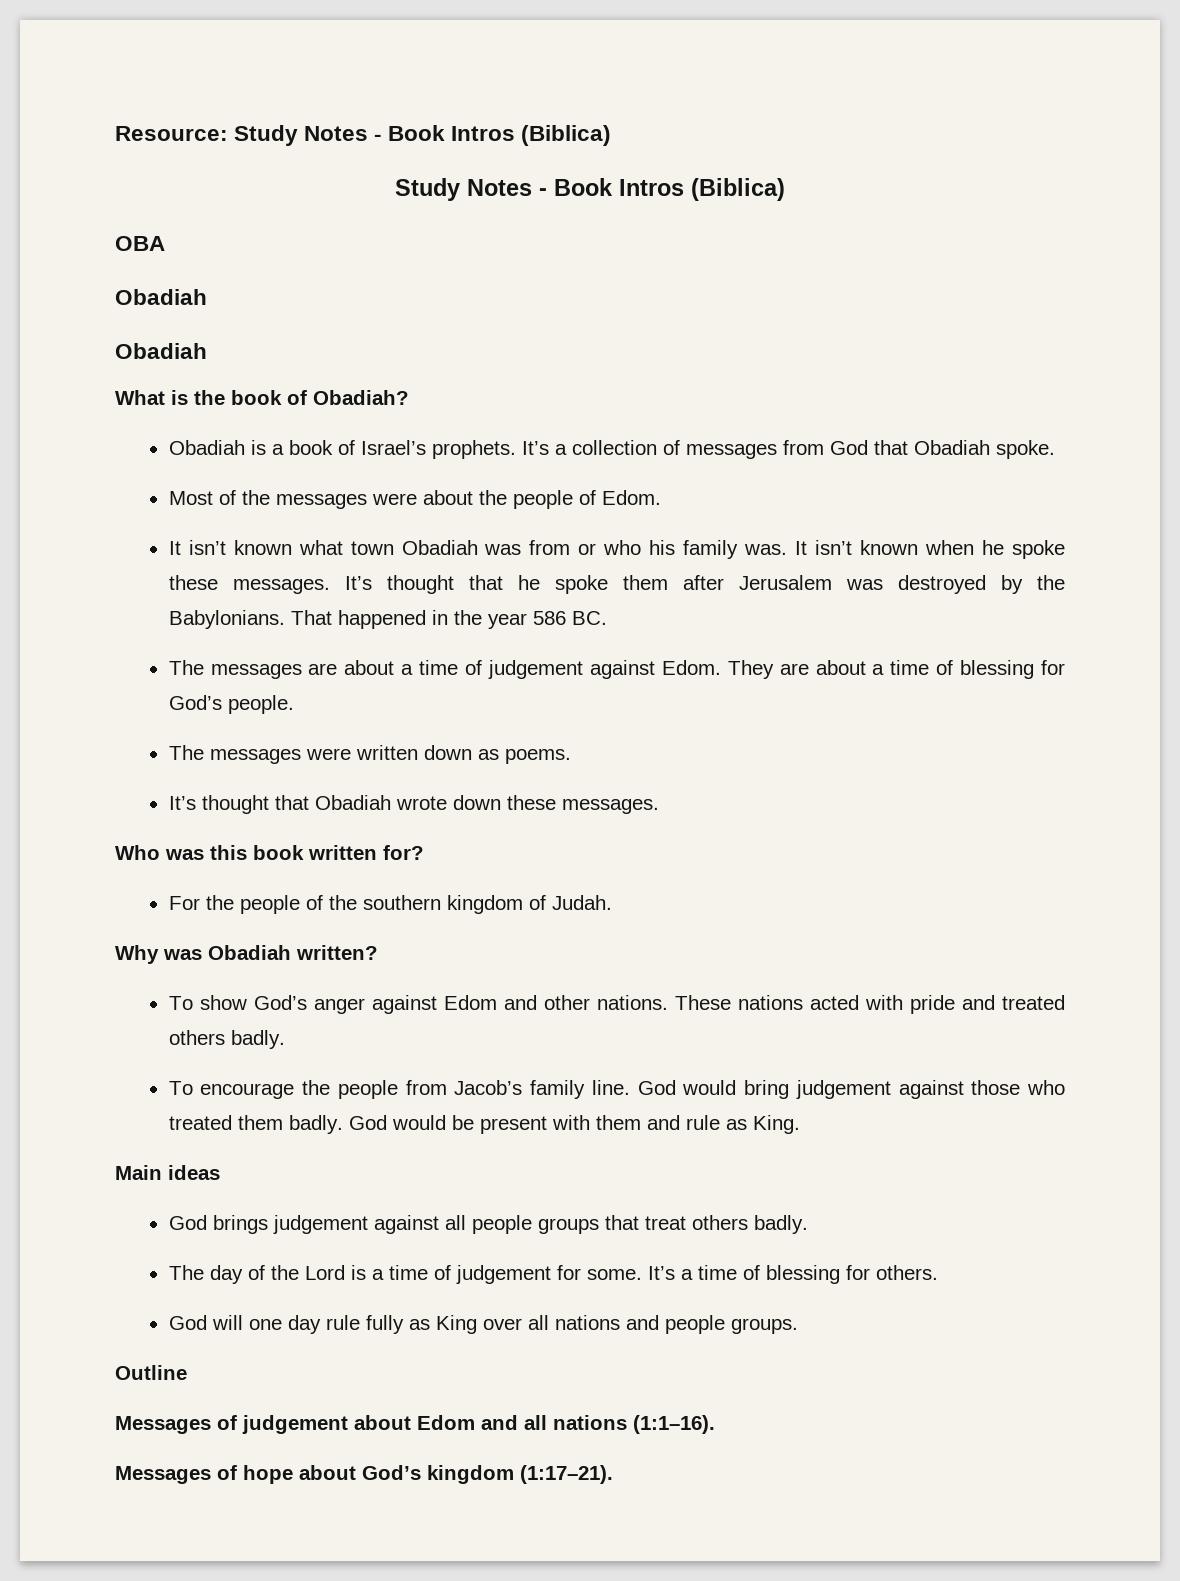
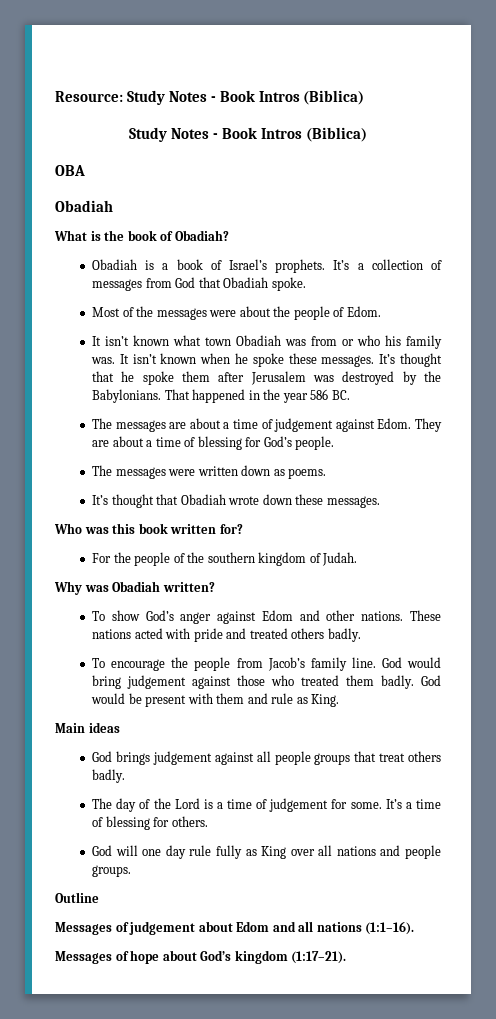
  OBA
- Obadiah

